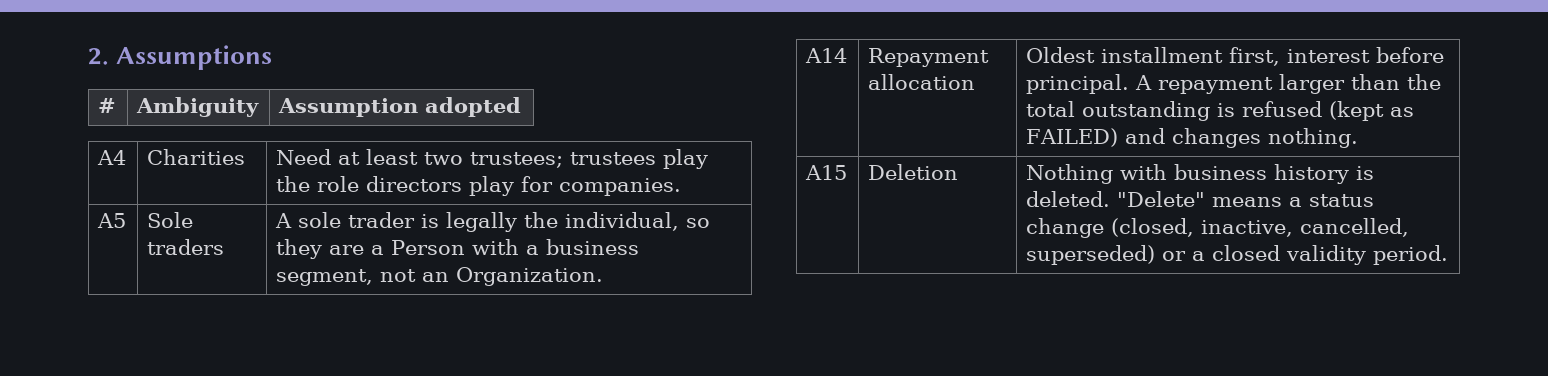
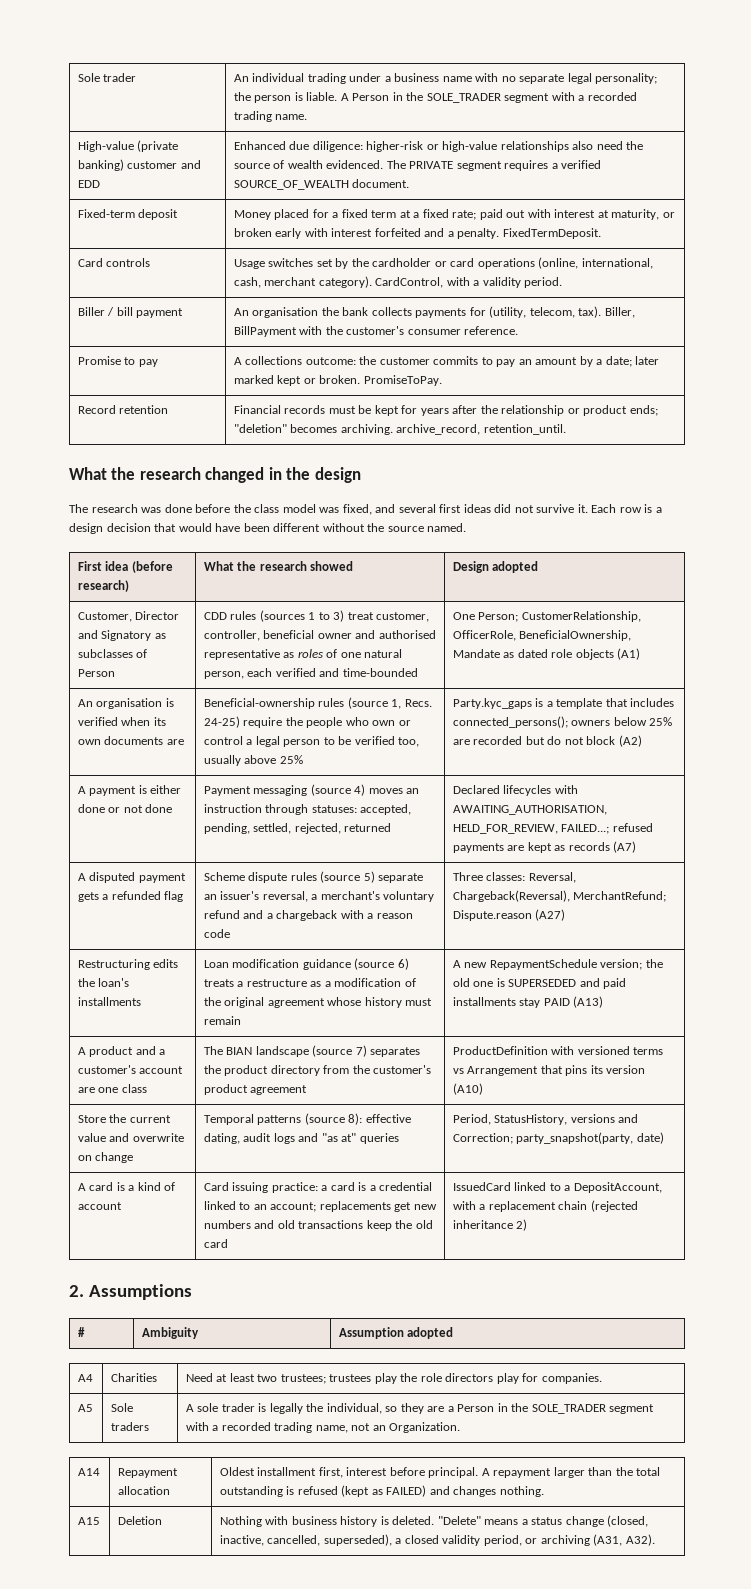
+ Sole trader | An individual trading under a business name with no separate legal personality; the person is liable. A Person in the SOLE_TRADER segment with a recorded trading name.
+ High-value (private banking) customer and EDD | Enhanced due diligence: higher-risk or high-value relationships also need the source of wealth evidenced. The PRIVATE segment requires a verified SOURCE_OF_WEALTH document.
+ Fixed-term deposit | Money placed for a fixed term at a fixed rate; paid out with interest at maturity, or broken early with interest forfeited and a penalty. FixedTermDeposit.
+ Card controls | Usage switches set by the cardholder or card operations (online, international, cash, merchant category). CardControl, with a validity period.
+ Biller / bill payment | An organisation the bank collects payments for (utility, telecom, tax). Biller, BillPayment with the customer's consumer reference.
+ Promise to pay | A collections outcome: the customer commits to pay an amount by a date; later marked kept or broken. PromiseToPay.
+ Record retention | Financial records must be kept for years after the relationship or product ends; "deletion" becomes archiving. archive_record, retention_until.
+ What the research changed in the design
+ The research was done before the class model was fixed, and several first ideas did not survive it. Each row is a design decision that would have been different without the source named.
+ First idea (before research) | What the research showed | Design adopted
+ Customer, Director and Signatory as subclasses of Person | CDD rules (sources 1 to 3) treat customer, controller, beneficial owner and authorised representative as roles of one natural person, each verified and time-bounded | One Person; CustomerRelationship, OfficerRole, BeneficialOwnership, Mandate as dated role objects (A1)
+ An organisation is verified when its own documents are | Beneficial-ownership rules (source 1, Recs. 24-25) require the people who own or control a legal person to be verified too, usually above 25% | Party.kyc_gaps is a template that includes connected_persons(); owners below 25% are recorded but do not block (A2)
+ A payment is either done or not done | Payment messaging (source 4) moves an instruction through statuses: accepted, pending, settled, rejected, returned | Declared lifecycles with AWAITING_AUTHORISATION, HELD_FOR_REVIEW, FAILED...; refused payments are kept as records (A7)
+ A disputed payment gets a refunded flag | Scheme dispute rules (source 5) separate an issuer's reversal, a merchant's voluntary refund and a chargeback with a reason code | Three classes: Reversal, Chargeback(Reversal), MerchantRefund; Dispute.reason (A27)
+ Restructuring edits the loan's installments | Loan modification guidance (source 6) treats a restructure as a modification of the original agreement whose history must remain | A new RepaymentSchedule version; the old one is SUPERSEDED and paid installments stay PAID (A13)
+ A product and a customer's account are one class | The BIAN landscape (source 7) separates the product directory from the customer's product agreement | ProductDefinition with versioned terms vs Arrangement that pins its version (A10)
+ Store the current value and overwrite on change | Temporal patterns (source 8): effective dating, audit logs and "as at" queries | Period, StatusHistory, versions and Correction; party_snapshot(party, date)
+ A card is a kind of account | Card issuing practice: a card is a credential linked to an account; replacements get new numbers and old transactions keep the old card | IssuedCard linked to a DepositAccount, with a replacement chain (rejected inheritance 2)
- A5 | Sole traders | A sole trader is legally the individual, so they are a Person with a business segment, not an Organization.
+ A5 | Sole traders | A sole trader is legally the individual, so they are a Person in the SOLE_TRADER segment with a recorded trading name, not an Organization.
- A15 | Deletion | Nothing with business history is deleted. "Delete" means a status change (closed, inactive, cancelled, superseded) or a closed validity period.
+ A15 | Deletion | Nothing with business history is deleted. "Delete" means a status change (closed, inactive, cancelled, superseded), a closed validity period, or archiving (A31, A32).

